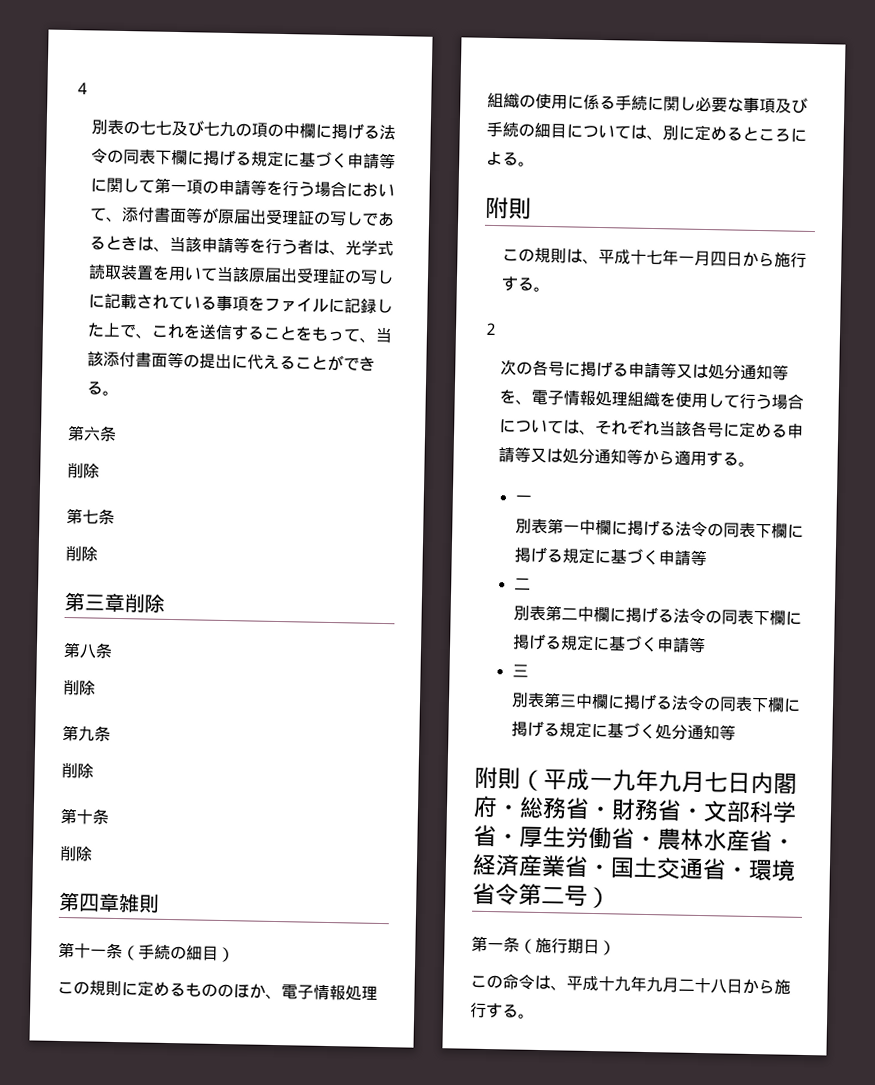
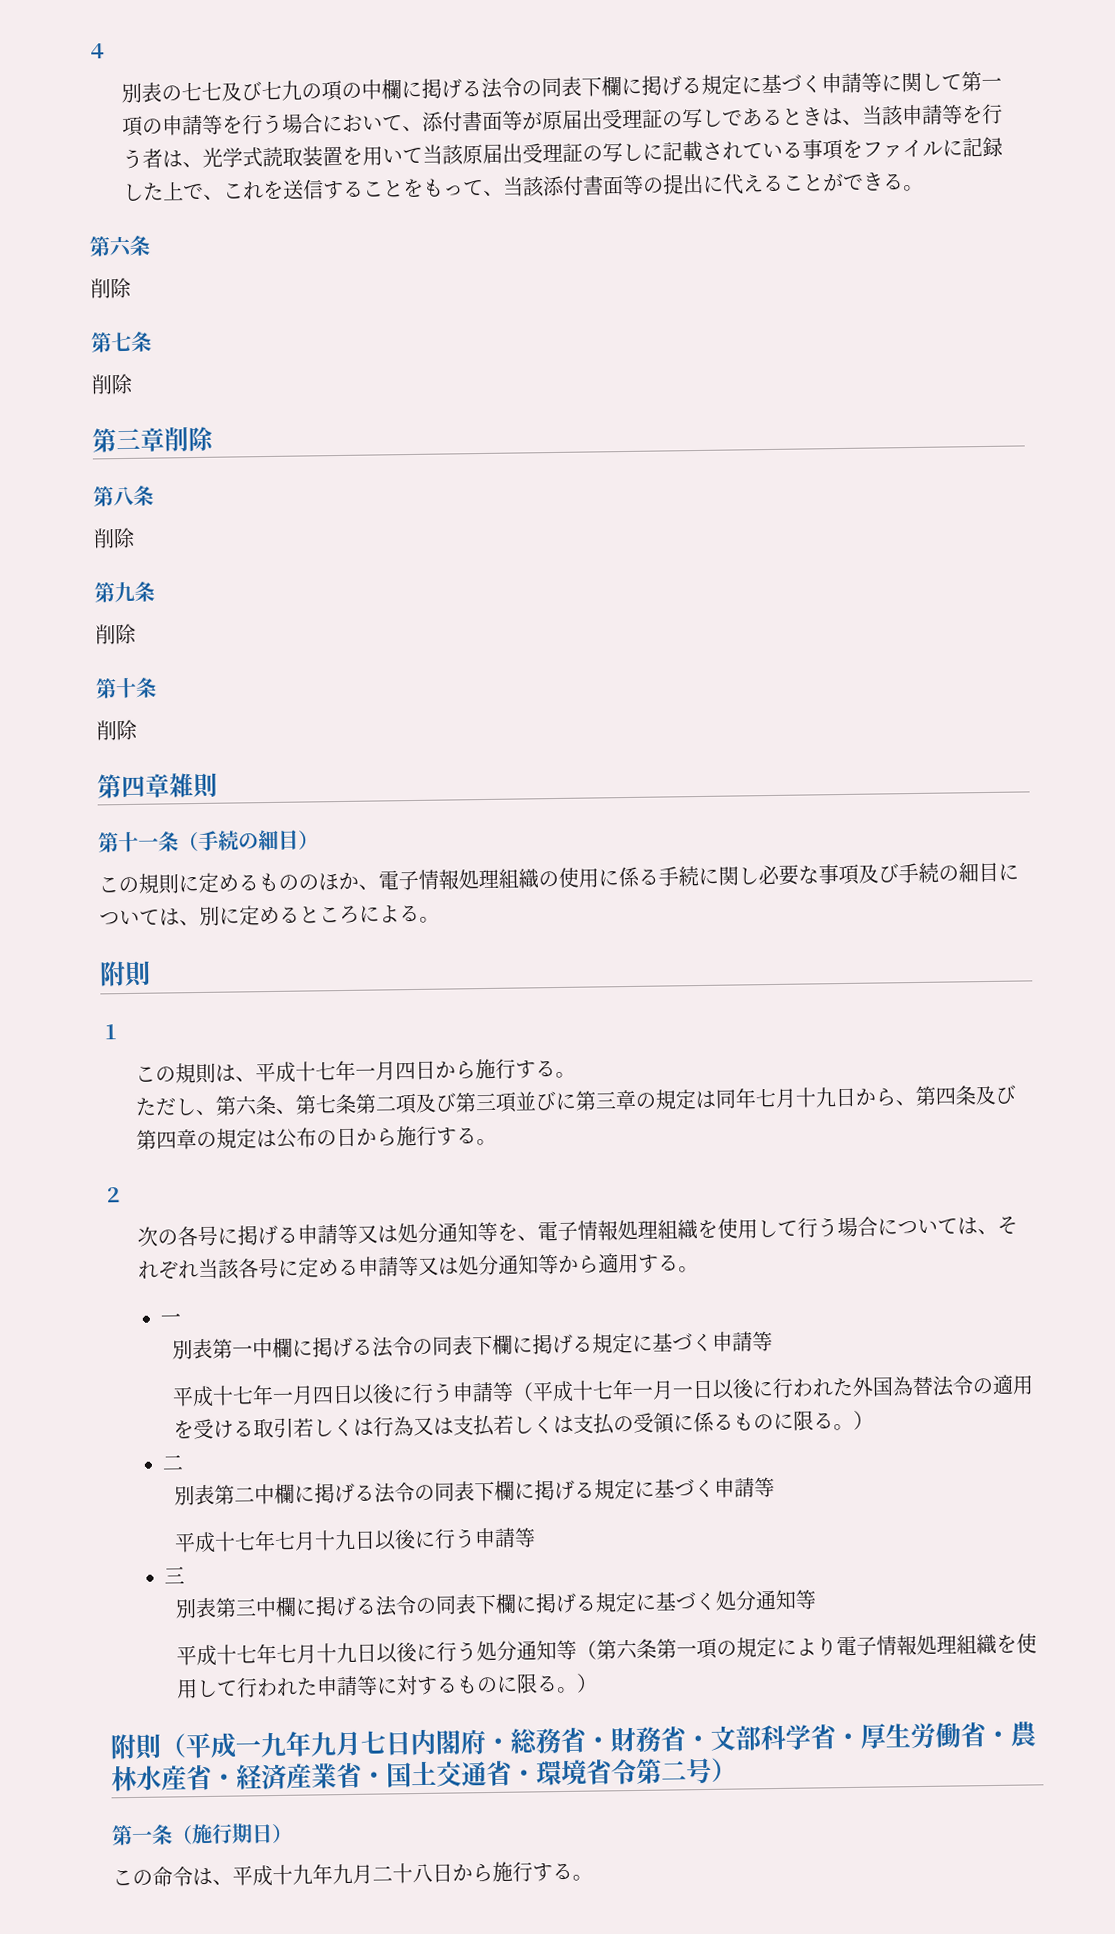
+ １
+ ただし、第六条、第七条第二項及び第三項並びに第三章の規定は同年七月十九日から、第四条及び第四章の規定は公布の日から施行する。
+ 平成十七年一月四日以後に行う申請等（平成十七年一月一日以後に行われた外国為替法令の適用を受ける取引若しくは行為又は支払若しくは支払の受領に係るものに限る。）
+ 平成十七年七月十九日以後に行う申請等
+ 平成十七年七月十九日以後に行う処分通知等（第六条第一項の規定により電子情報処理組織を使用して行われた申請等に対するものに限る。）

